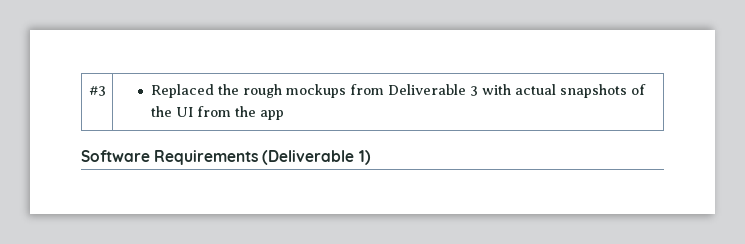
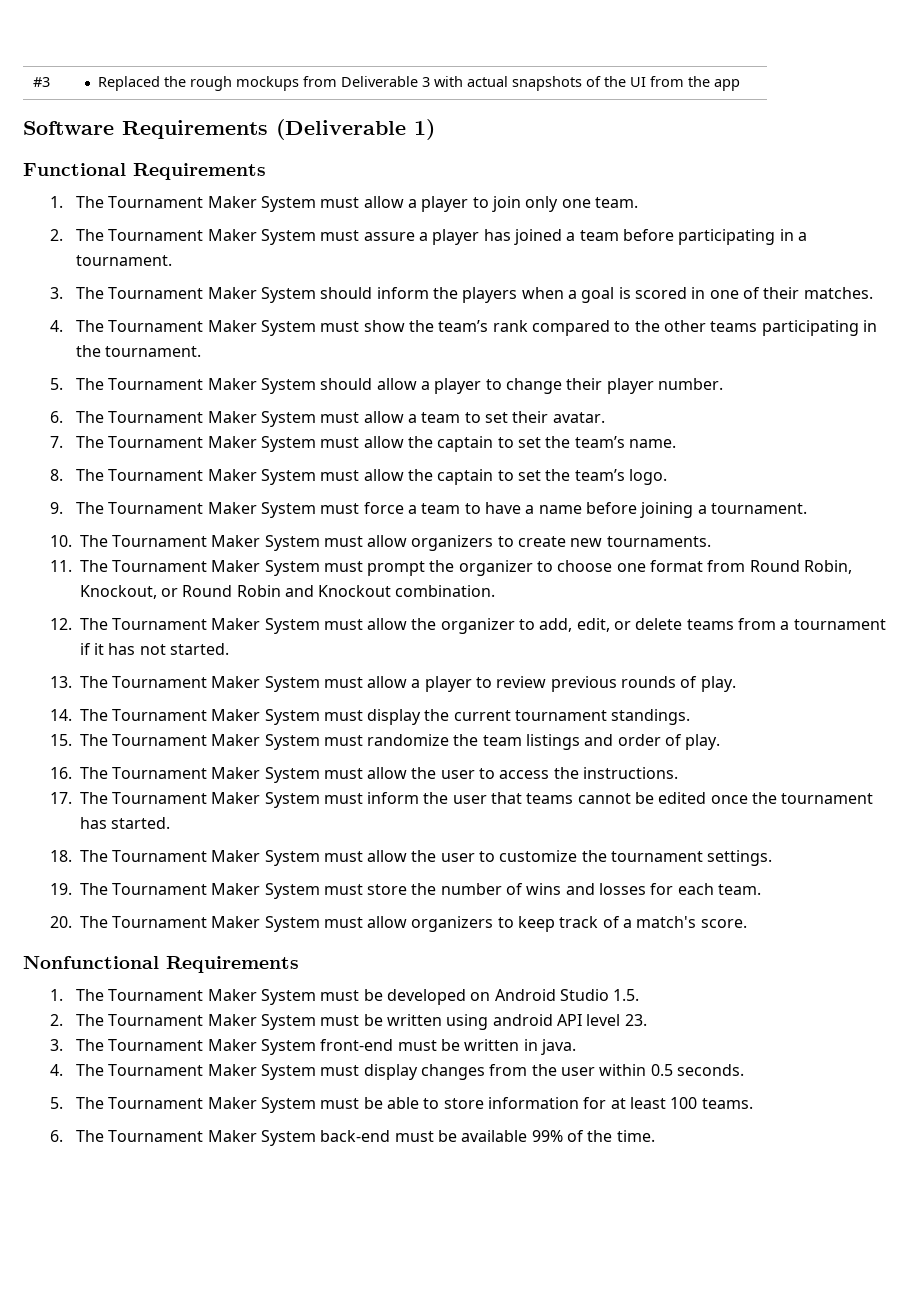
+ Functional Requirements
+ 1. The Tournament Maker System must allow a player to join only one team.
+ 2. The Tournament Maker System must assure a player has joined a team before participating in a tournament.
+ 3. The Tournament Maker System should inform the players when a goal is scored in one of their matches.
+ 4. The Tournament Maker System must show the team’s rank compared to the other teams participating in the tournament.
+ 5. The Tournament Maker System should allow a player to change their player number.
+ 6. The Tournament Maker System must allow a team to set their avatar.
+ 7. The Tournament Maker System must allow the captain to set the team’s name.
+ 8. The Tournament Maker System must allow the captain to set the team’s logo.
+ 9. The Tournament Maker System must force a team to have a name before joining a tournament.
+ 10. The Tournament Maker System must allow organizers to create new tournaments.
+ 11. The Tournament Maker System must prompt the organizer to choose one format from Round Robin, Knockout, or Round Robin and Knockout combination.
+ 12. The Tournament Maker System must allow the organizer to add, edit, or delete teams from a tournament if it has not started.
+ 13. The Tournament Maker System must allow a player to review previous rounds of play.
+ 14. The Tournament Maker System must display the current tournament standings.
+ 15. The Tournament Maker System must randomize the team listings and order of play.
+ 16. The Tournament Maker System must allow the user to access the instructions.
+ 17. The Tournament Maker System must inform the user that teams cannot be edited once the tournament has started.
+ 18. The Tournament Maker System must allow the user to customize the tournament settings.
+ 19. The Tournament Maker System must store the number of wins and losses for each team.
+ 20. The Tournament Maker System must allow organizers to keep track of a match's score.
+ Nonfunctional Requirements
+ 1. The Tournament Maker System must be developed on Android Studio 1.5.
+ 2. The Tournament Maker System must be written using android API level 23.
+ 3. The Tournament Maker System front-end must be written in java.
+ 4. The Tournament Maker System must display changes from the user within 0.5 seconds.
+ 5. The Tournament Maker System must be able to store information for at least 100 teams.
+ 6. The Tournament Maker System back-end must be available 99% of the time.

